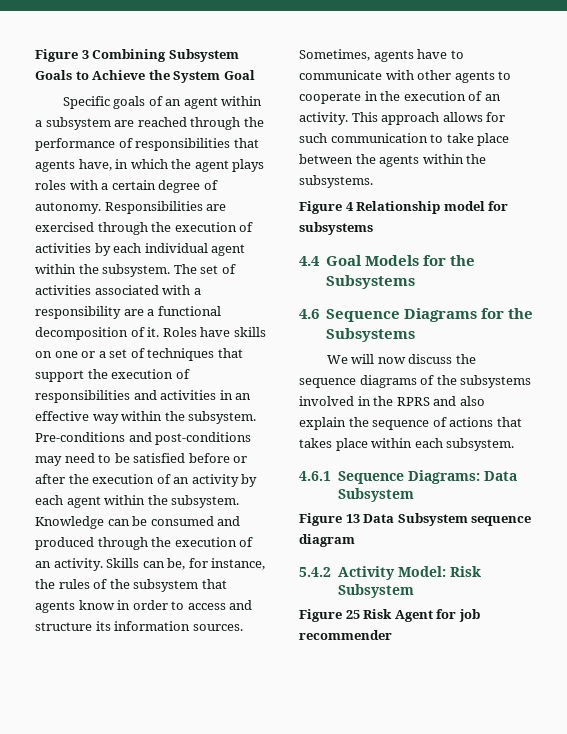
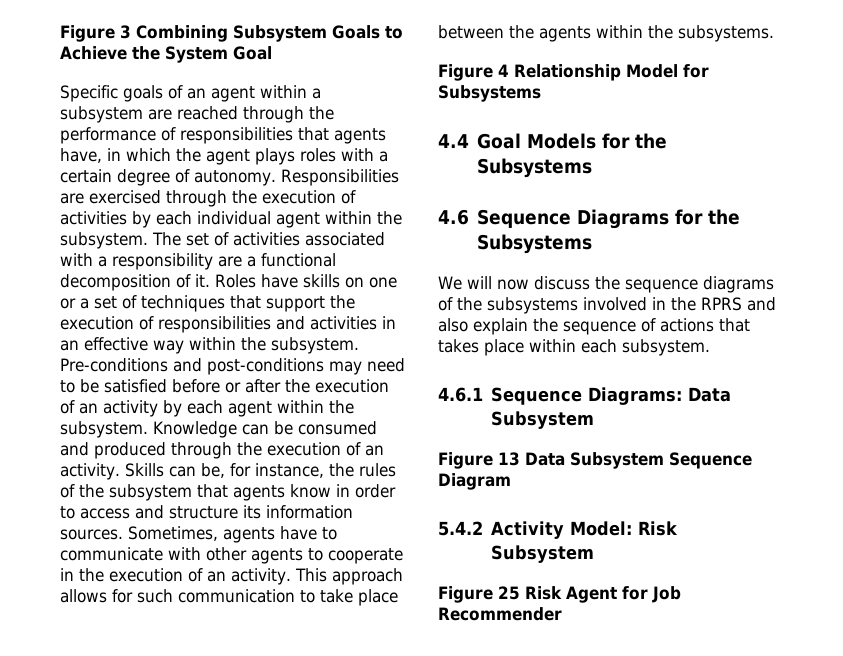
- Figure 4 Relationship model for subsystems
+ Figure 4 Relationship Model for Subsystems
- Figure 13 Data Subsystem sequence diagram
+ Figure 13 Data Subsystem Sequence Diagram
- Figure 25 Risk Agent for job recommender
+ Figure 25 Risk Agent for Job Recommender

